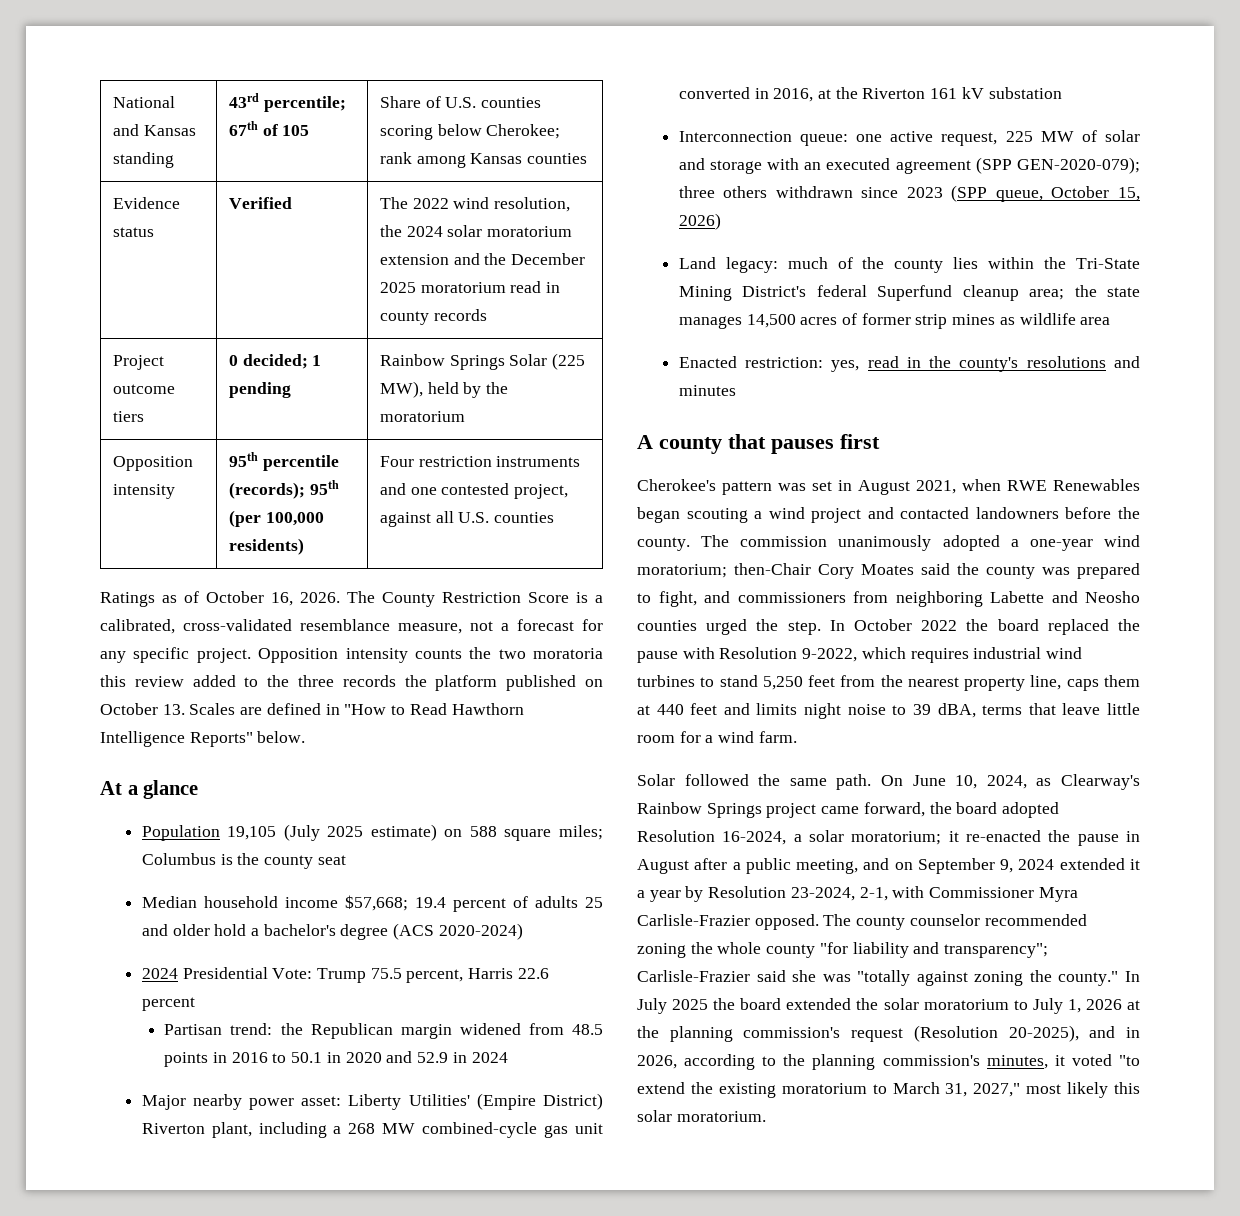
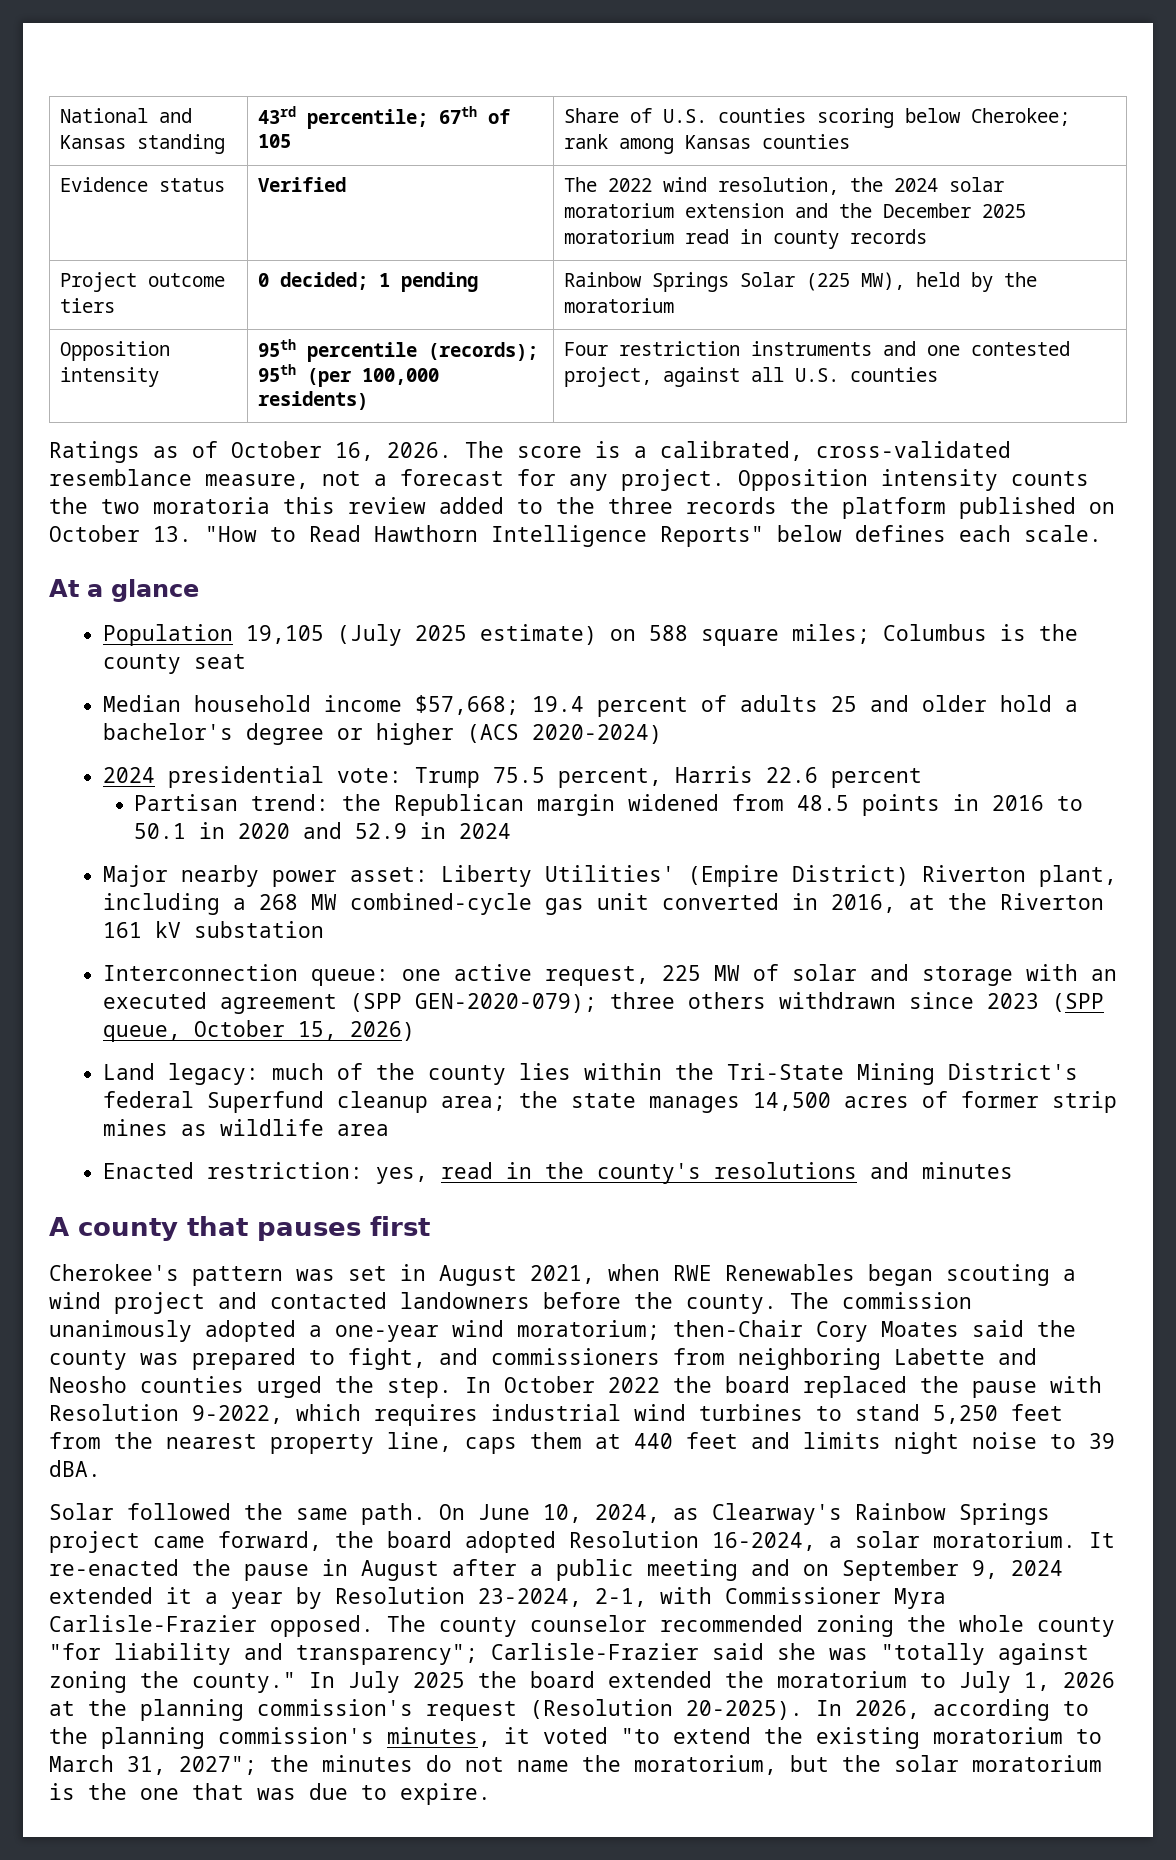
- The County Restriction Score is a calibrated, cross-validated resemblance measure, not a forecast for any specific project.
+ The score is a calibrated, cross-validated resemblance measure, not a forecast for any project.
- Opposition intensity counts the two moratoria this review added to the three records the platform published on October 13. Scales are defined in "How to Read Hawthorn Intelligence Reports" below.
+ Opposition intensity counts the two moratoria this review added to the three records the platform published on October 13. "How to Read Hawthorn Intelligence Reports" below defines each scale.
- Median household income $57,668; 19.4 percent of adults 25 and older hold a bachelor's degree (ACS 2020-2024)
+ Median household income $57,668; 19.4 percent of adults 25 and older hold a bachelor's degree or higher (ACS 2020-2024)
- 2024 Presidential Vote: Trump 75.5 percent, Harris 22.6 percent
+ 2024 presidential vote: Trump 75.5 percent, Harris 22.6 percent
- In October 2022 the board replaced the pause with Resolution 9-2022, which requires industrial wind turbines to stand 5,250 feet from the nearest property line, caps them at 440 feet and limits night noise to 39 dBA, terms that leave little room for a wind farm.
+ In October 2022 the board replaced the pause with Resolution 9-2022, which requires industrial wind turbines to stand 5,250 feet from the nearest property line, caps them at 440 feet and limits night noise to 39 dBA.
- On June 10, 2024, as Clearway's Rainbow Springs project came forward, the board adopted Resolution 16-2024, a solar moratorium; it re-enacted the pause in August after a public meeting, and on September 9, 2024 extended it a year by Resolution 23-2024, 2-1, with Commissioner Myra Carlisle-Frazier opposed.
+ On June 10, 2024, as Clearway's Rainbow Springs project came forward, the board adopted Resolution 16-2024, a solar moratorium. It re-enacted the pause in August after a public meeting and on September 9, 2024 extended it a year by Resolution 23-2024, 2-1, with Commissioner Myra Carlisle-Frazier opposed.
- In July 2025 the board extended the solar moratorium to July 1, 2026 at the planning commission's request (Resolution 20-2025), and in 2026, according to the planning commission's minutes, it voted "to extend the existing moratorium to March 31, 2027," most likely this solar moratorium.
+ In July 2025 the board extended the moratorium to July 1, 2026 at the planning commission's request (Resolution 20-2025). In 2026, according to the planning commission's minutes, it voted "to extend the existing moratorium to March 31, 2027"; the minutes do not name the moratorium, but the solar moratorium is the one that was due to expire.

